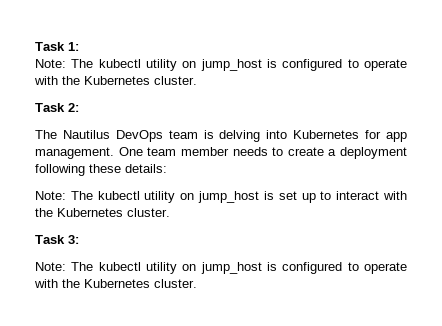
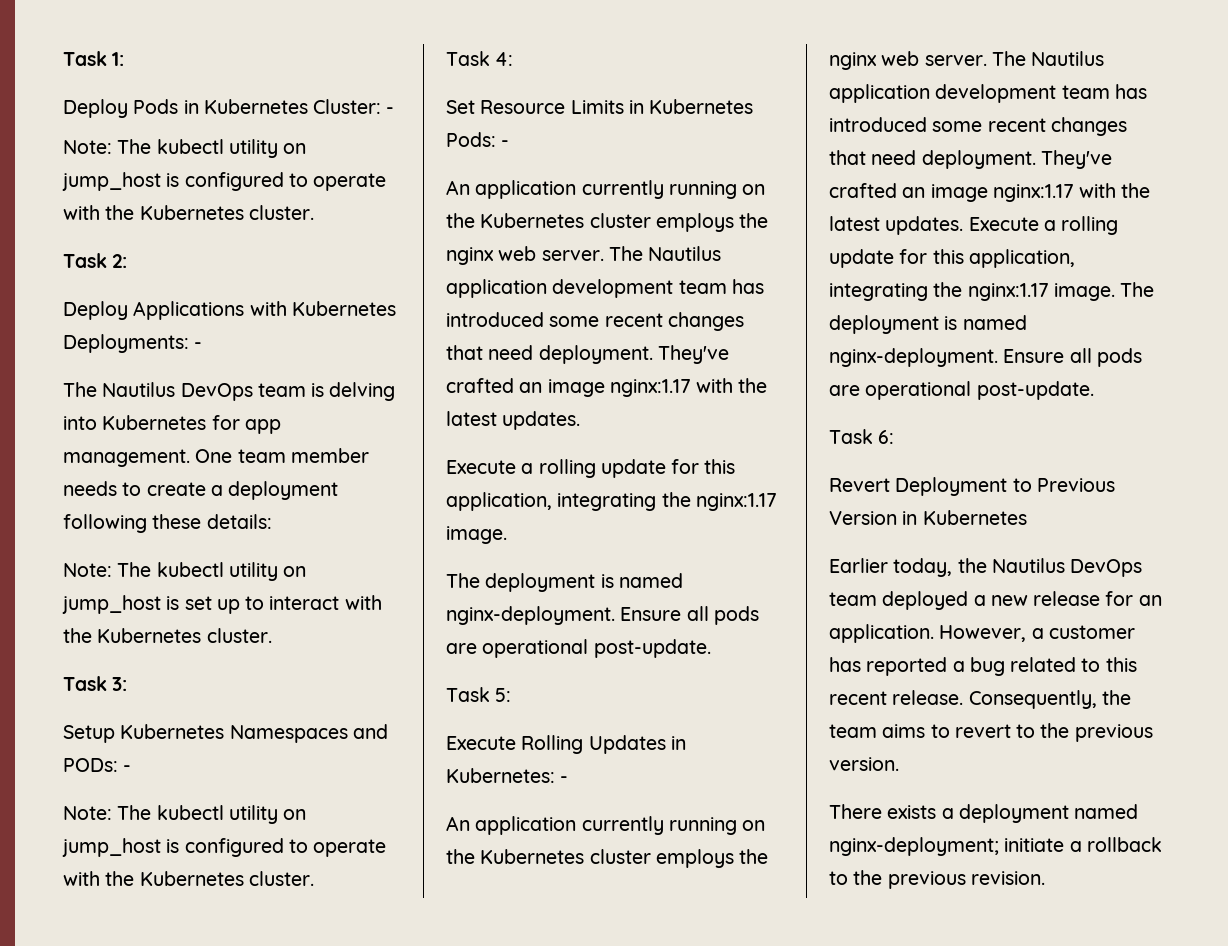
+ Deploy Pods in Kubernetes Cluster: -
+ Deploy Applications with Kubernetes Deployments: -
+ Setup Kubernetes Namespaces and PODs: -
+ Task 4:
+ Set Resource Limits in Kubernetes Pods: -
+ An application currently running on the Kubernetes cluster employs the nginx web server. The Nautilus application development team has introduced some recent changes that need deployment. They've crafted an image nginx:1.17 with the latest updates.
+ Execute a rolling update for this application, integrating the nginx:1.17 image.
+ The deployment is named nginx-deployment. Ensure all pods are operational post-update.
+ Task 5:
+ Execute Rolling Updates in Kubernetes: -
+ An application currently running on the Kubernetes cluster employs the nginx web server. The Nautilus application development team has introduced some recent changes that need deployment. They've crafted an image nginx:1.17 with the latest updates. Execute a rolling update for this application, integrating the nginx:1.17 image. The deployment is named nginx-deployment. Ensure all pods are operational post-update.
+ Task 6:
+ Revert Deployment to Previous Version in Kubernetes
+ Earlier today, the Nautilus DevOps team deployed a new release for an application. However, a customer has reported a bug related to this recent release. Consequently, the team aims to revert to the previous version.
+ There exists a deployment named nginx-deployment; initiate a rollback to the previous revision.

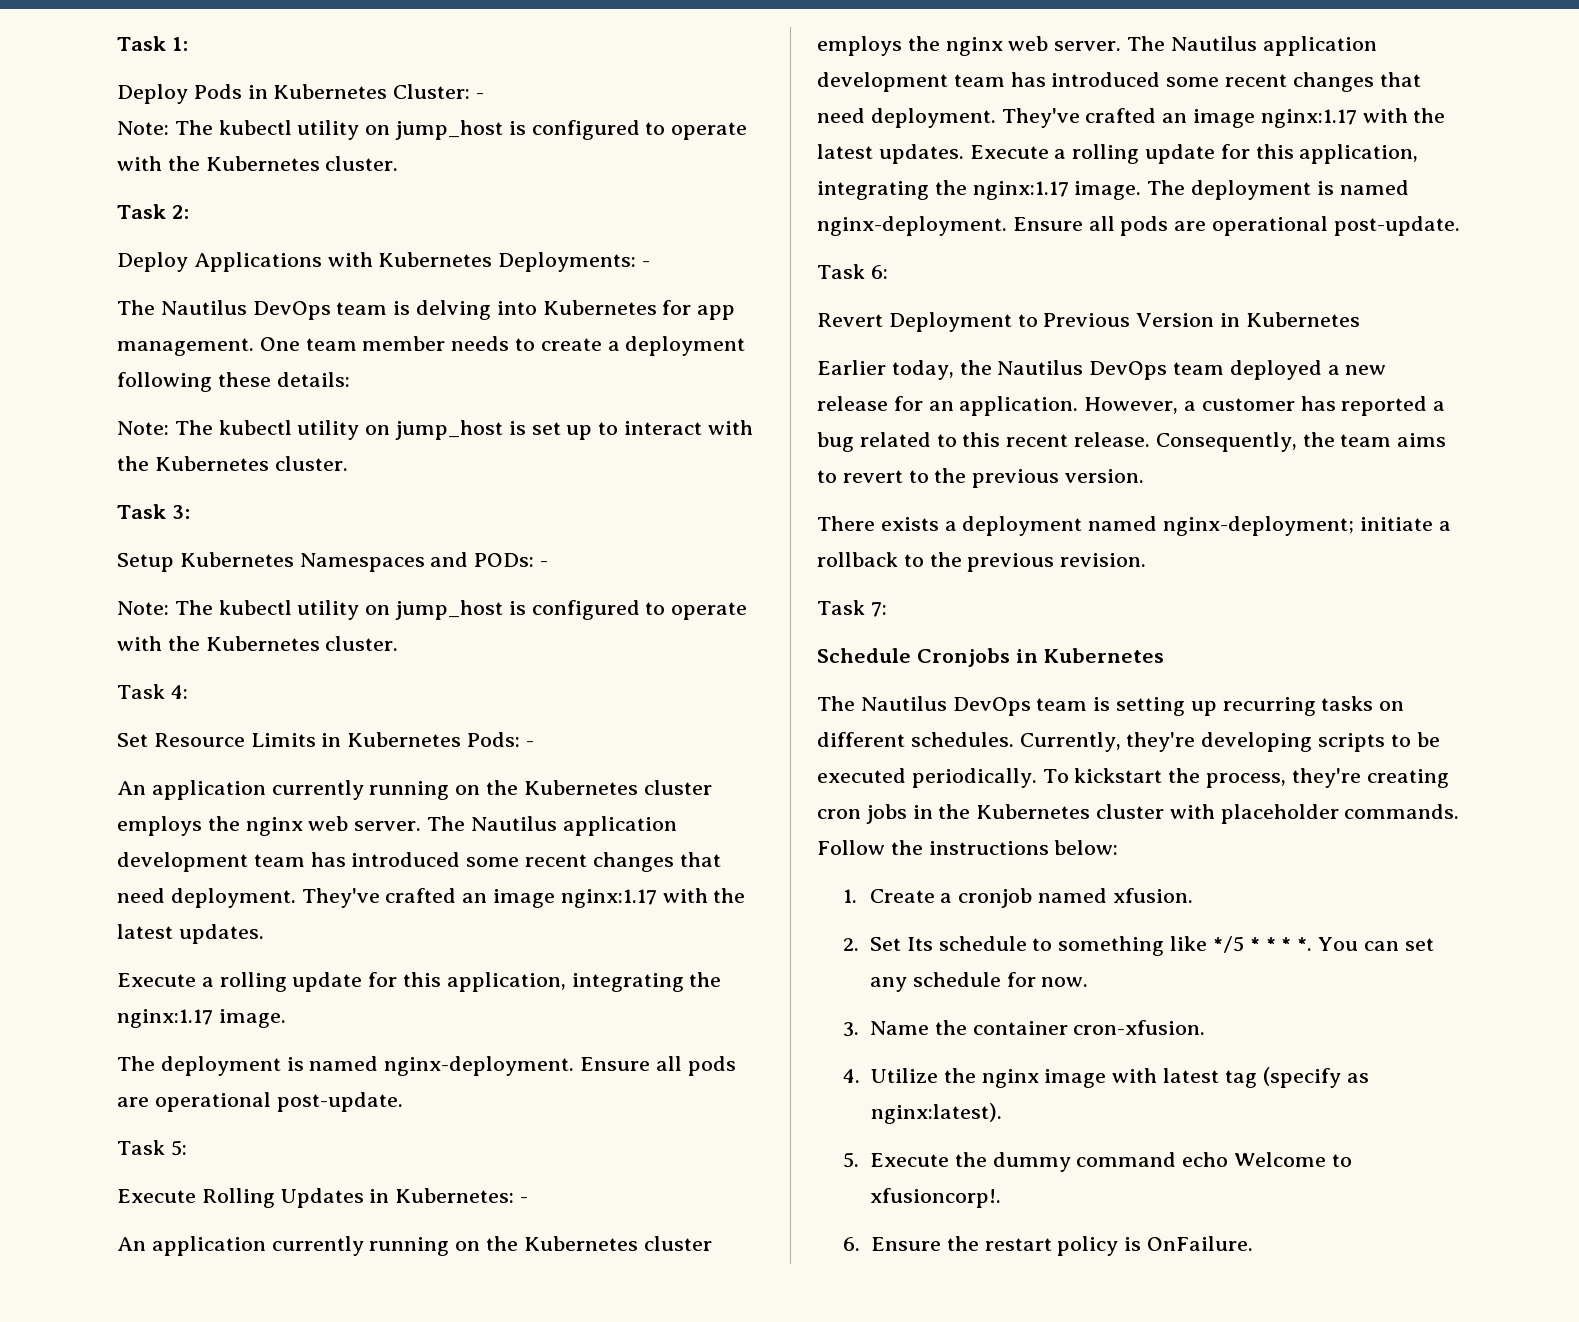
+ Task 7:
+ Schedule Cronjobs in Kubernetes
+ The Nautilus DevOps team is setting up recurring tasks on different schedules. Currently, they're developing scripts to be executed periodically. To kickstart the process, they're creating cron jobs in the Kubernetes cluster with placeholder commands. Follow the instructions below:
+ 1. Create a cronjob named xfusion.
+ 2. Set Its schedule to something like */5 * * * *. You can set any schedule for now.
+ 3. Name the container cron-xfusion.
+ 4. Utilize the nginx image with latest tag (specify as nginx:latest).
+ 5. Execute the dummy command echo Welcome to xfusioncorp!.
+ 6. Ensure the restart policy is OnFailure.

